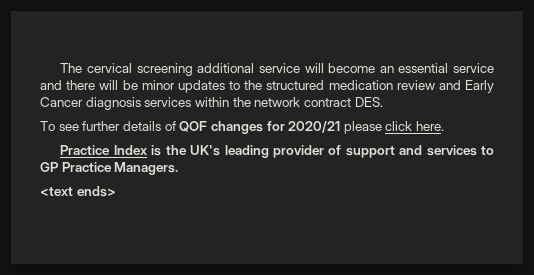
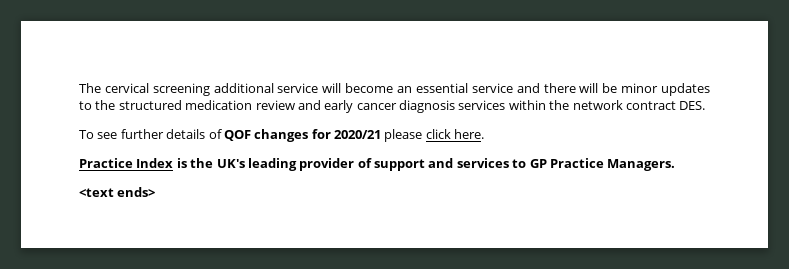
- The cervical screening additional service will become an essential service and there will be minor updates to the structured medication review and Early Cancer diagnosis services within the network contract DES.
+ The cervical screening additional service will become an essential service and there will be minor updates to the structured medication review and early cancer diagnosis services within the network contract DES.

